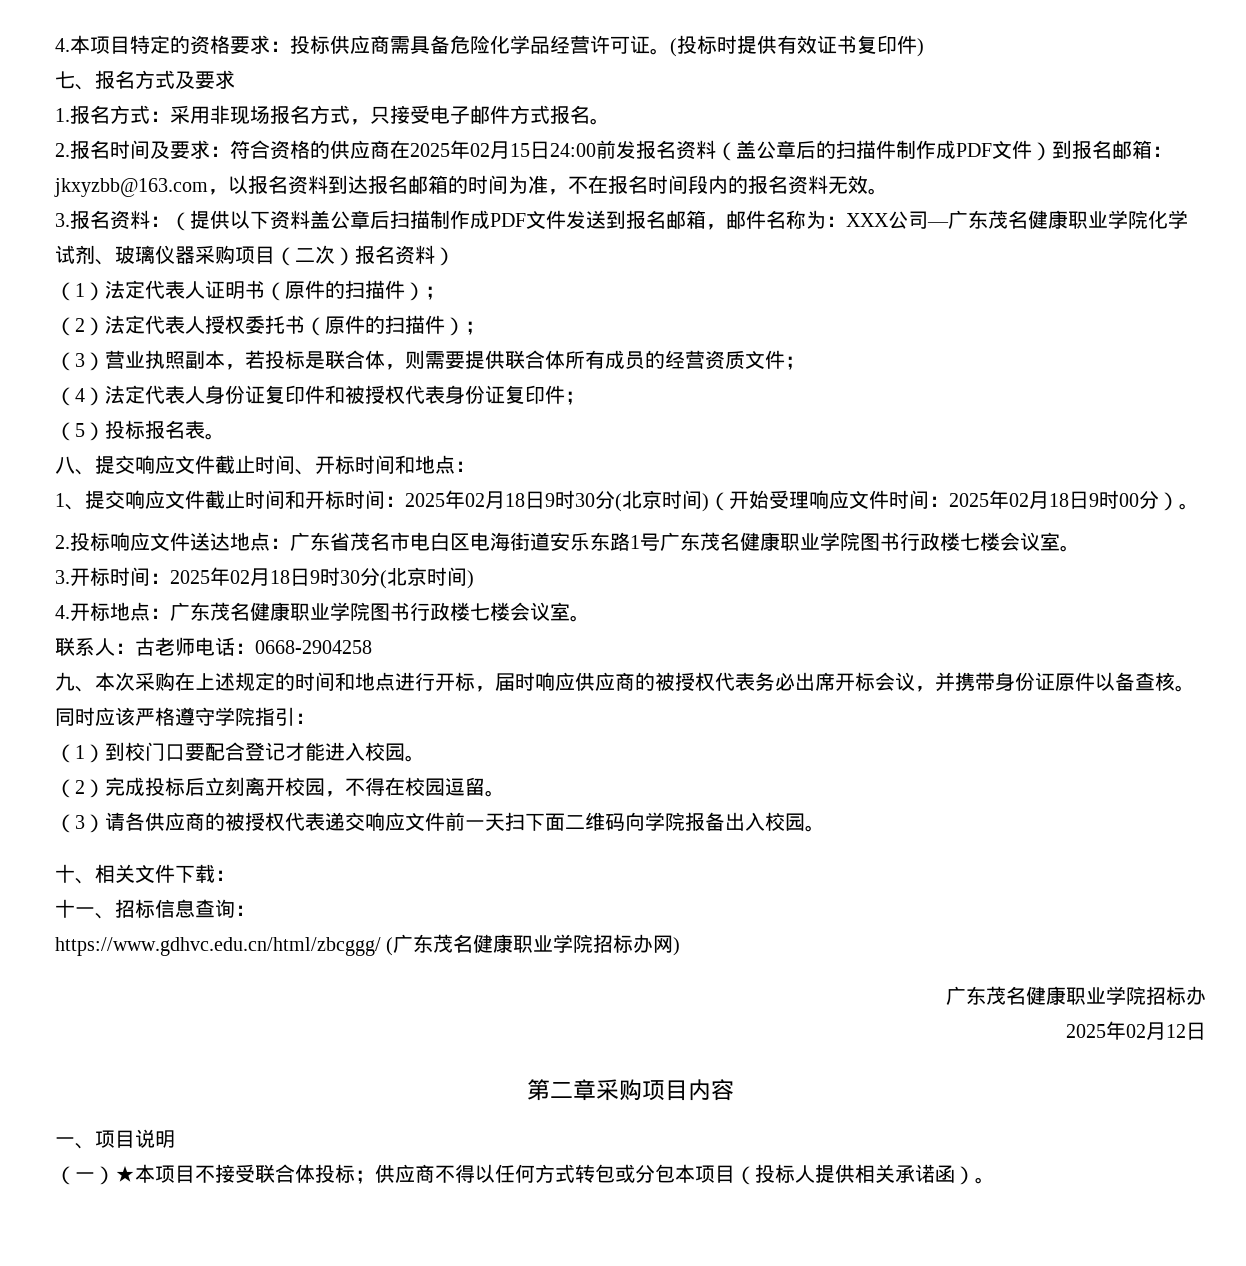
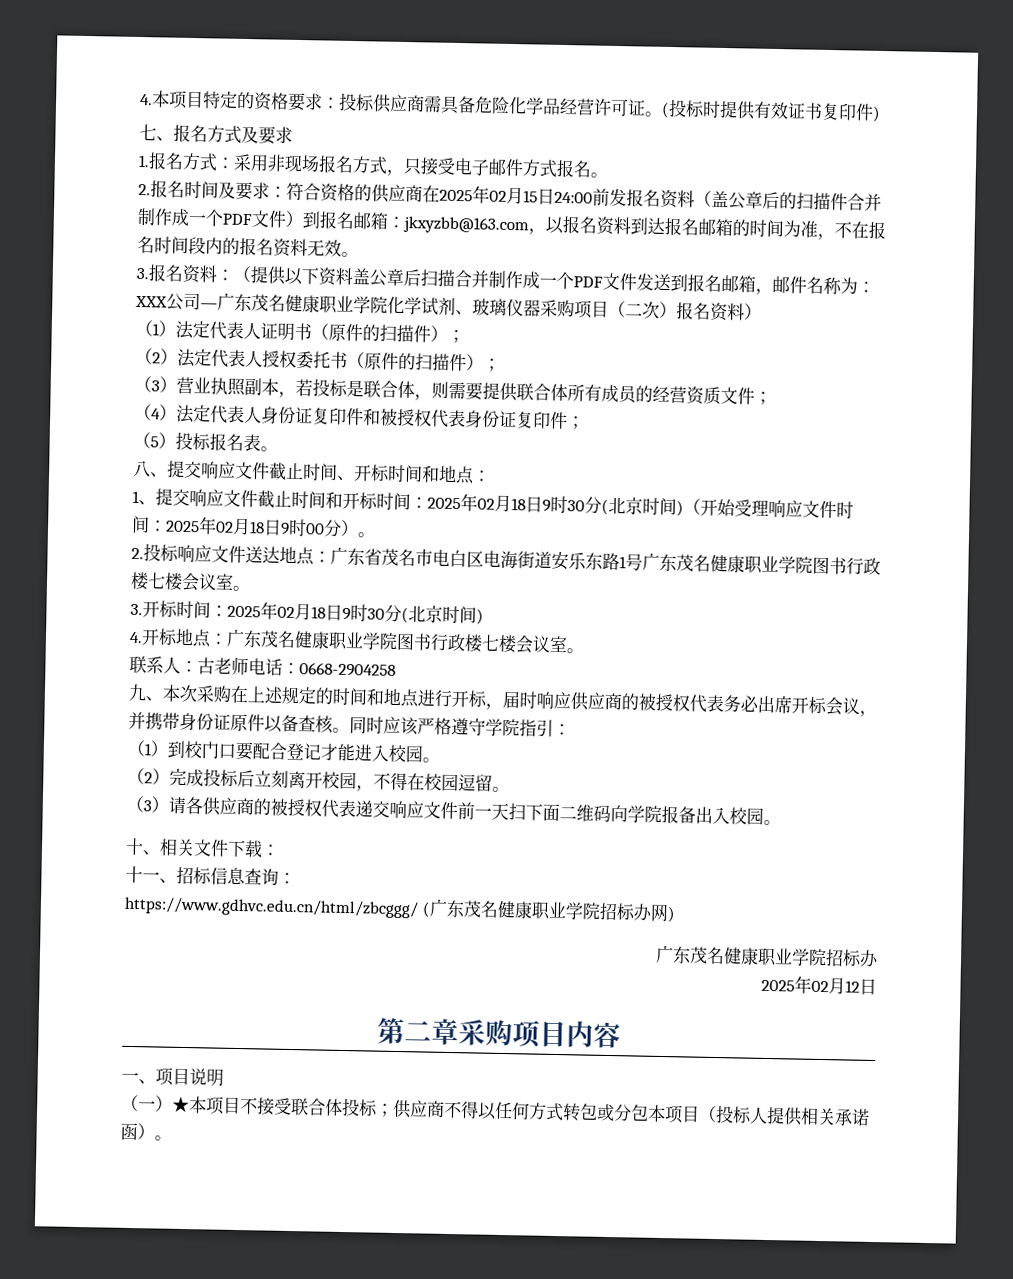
- 2.报名时间及要求：符合资格的供应商在2025年02月15日24:00前发报名资料（盖公章后的扫描件制作成PDF文件）到报名邮箱：jkxyzbb@163.com，以报名资料到达报名邮箱的时间为准，不在报名时间段内的报名资料无效。
+ 2.报名时间及要求：符合资格的供应商在2025年02月15日24:00前发报名资料（盖公章后的扫描件合并制作成一个PDF文件）到报名邮箱：jkxyzbb@163.com，以报名资料到达报名邮箱的时间为准，不在报名时间段内的报名资料无效。
- 3.报名资料：（提供以下资料盖公章后扫描制作成PDF文件发送到报名邮箱，邮件名称为：XXX公司—广东茂名健康职业学院化学试剂、玻璃仪器采购项目（二次）报名资料）
+ 3.报名资料：（提供以下资料盖公章后扫描合并制作成一个PDF文件发送到报名邮箱，邮件名称为：XXX公司—广东茂名健康职业学院化学试剂、玻璃仪器采购项目（二次）报名资料）

